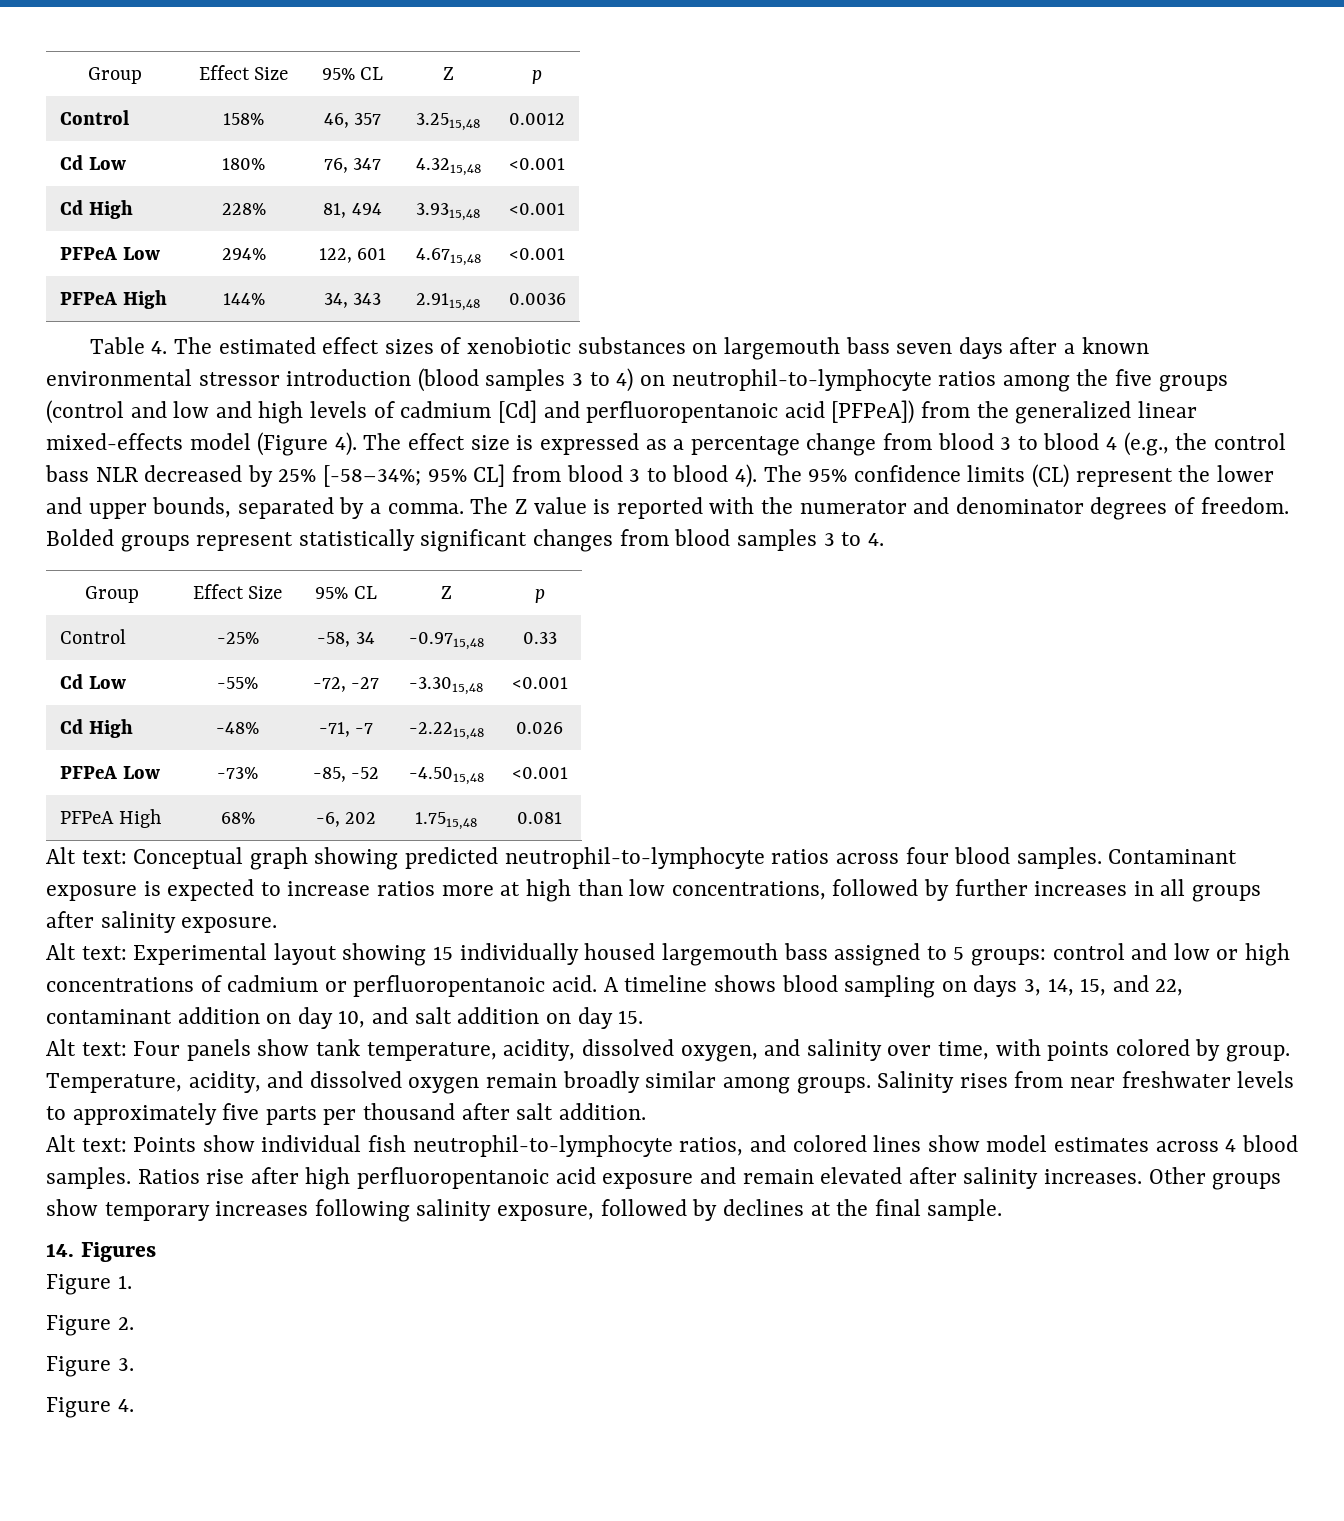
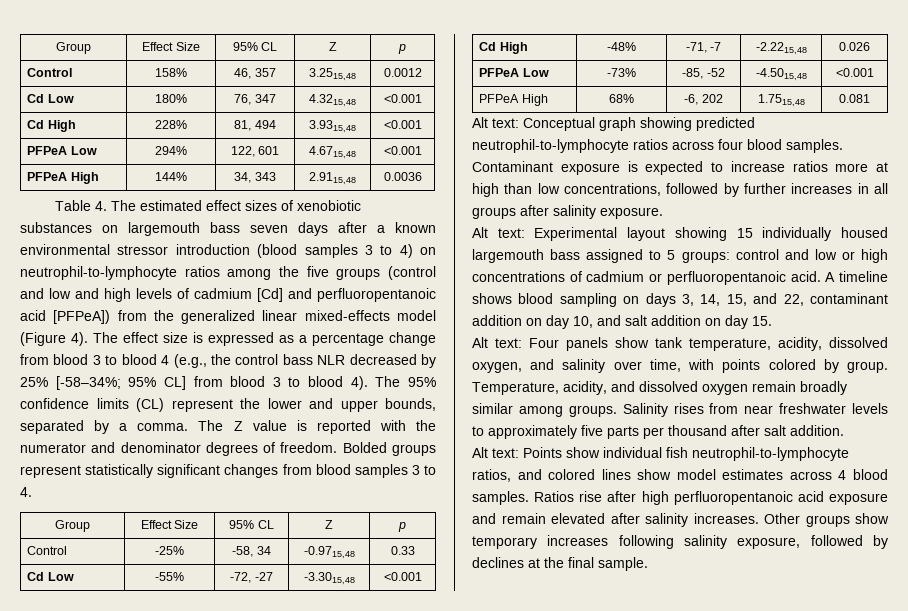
- 14. Figures
- Figure 1.
- Figure 2.
- Figure 3.
- Figure 4.

